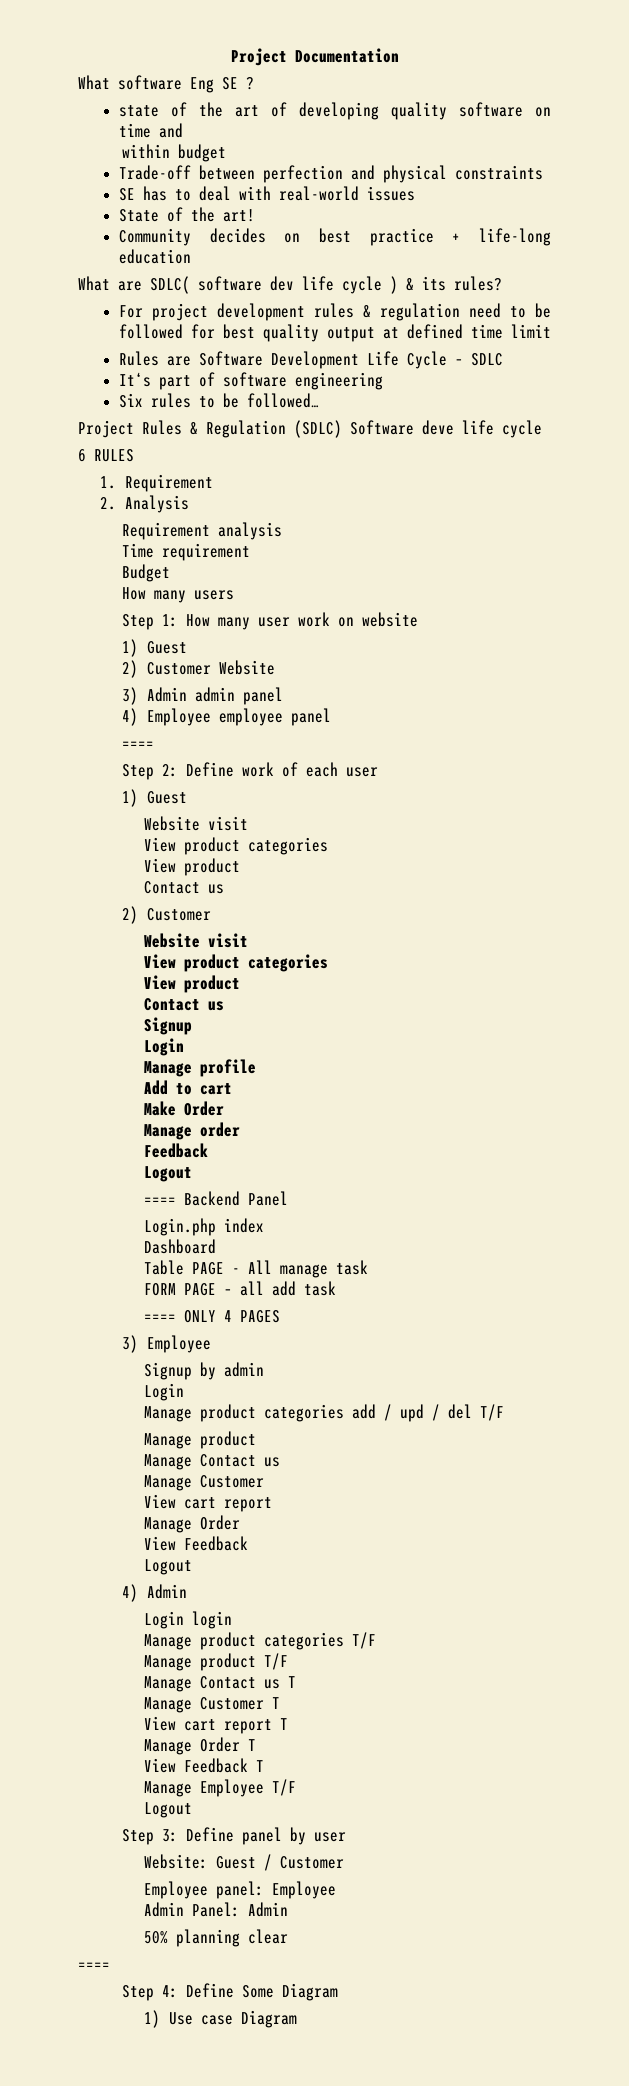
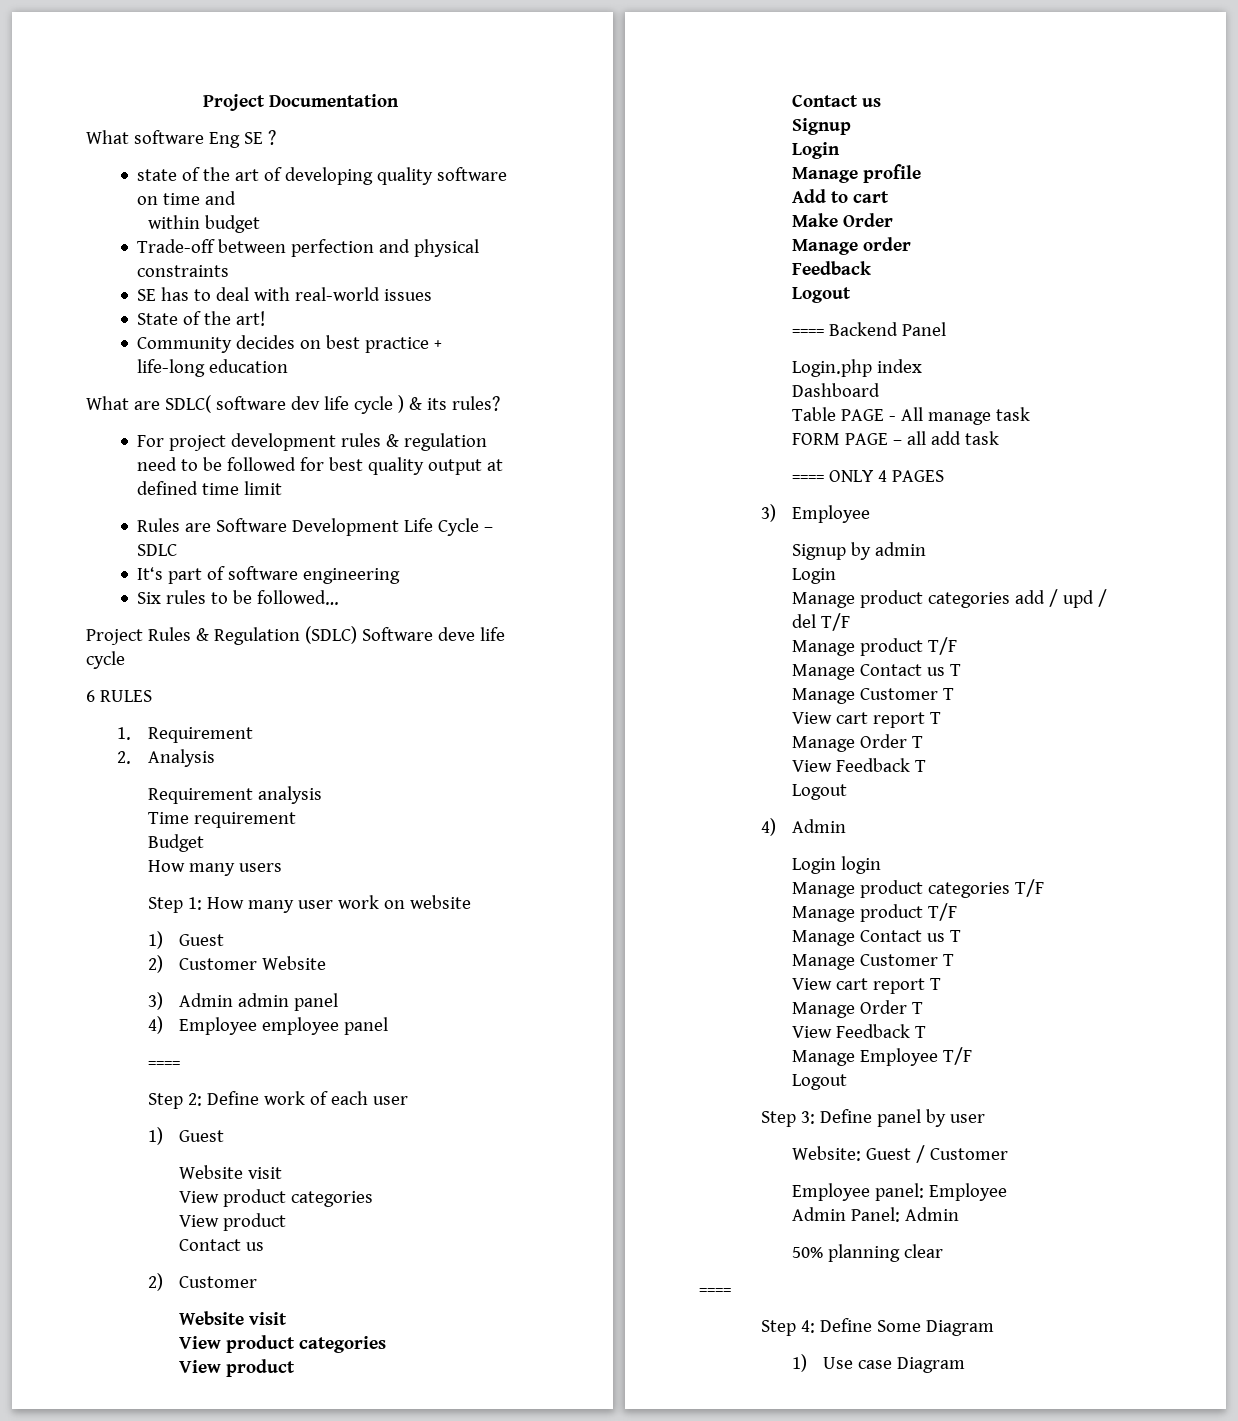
  Manage product categories add / upd / del T/F
- Manage product
- Manage Contact us
- Manage Customer
- View cart report
- Manage Order
- View Feedback
+ Manage product T/F
+ Manage Contact us T
+ Manage Customer T
+ View cart report T
+ Manage Order T
+ View Feedback T

